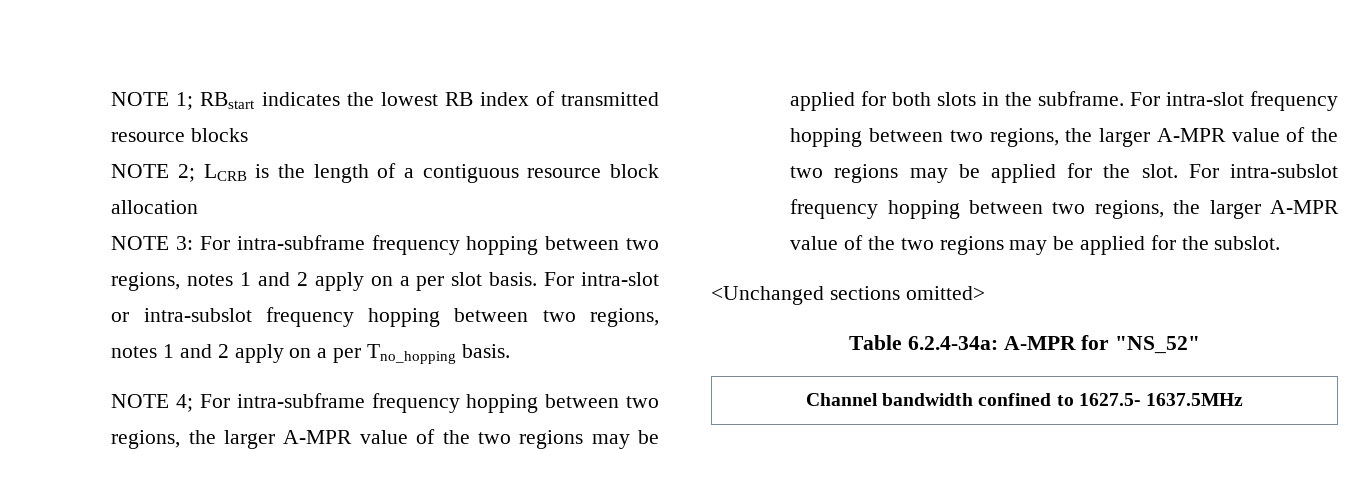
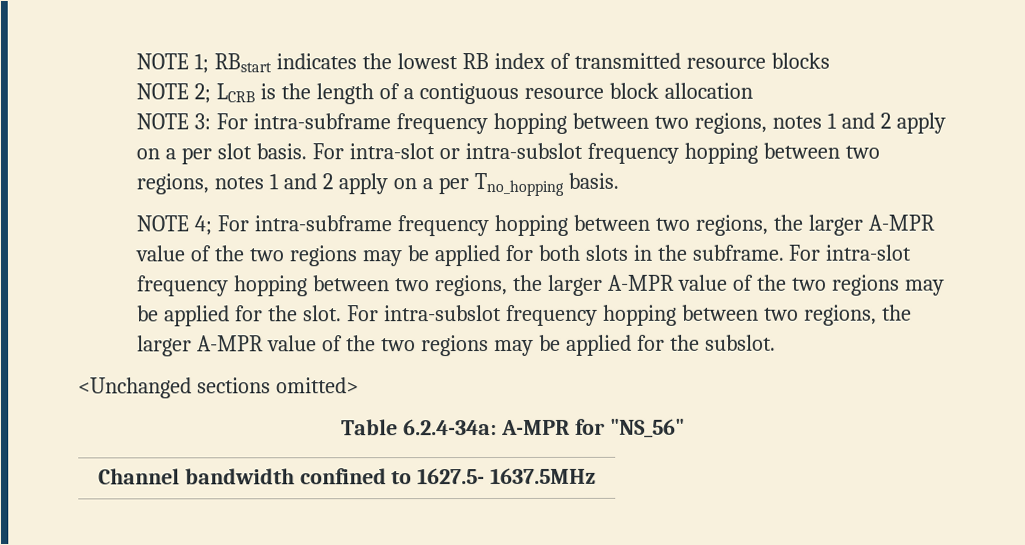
- Table 6.2.4-34a: A-MPR for "NS_52"
+ Table 6.2.4-34a: A-MPR for "NS_56"

